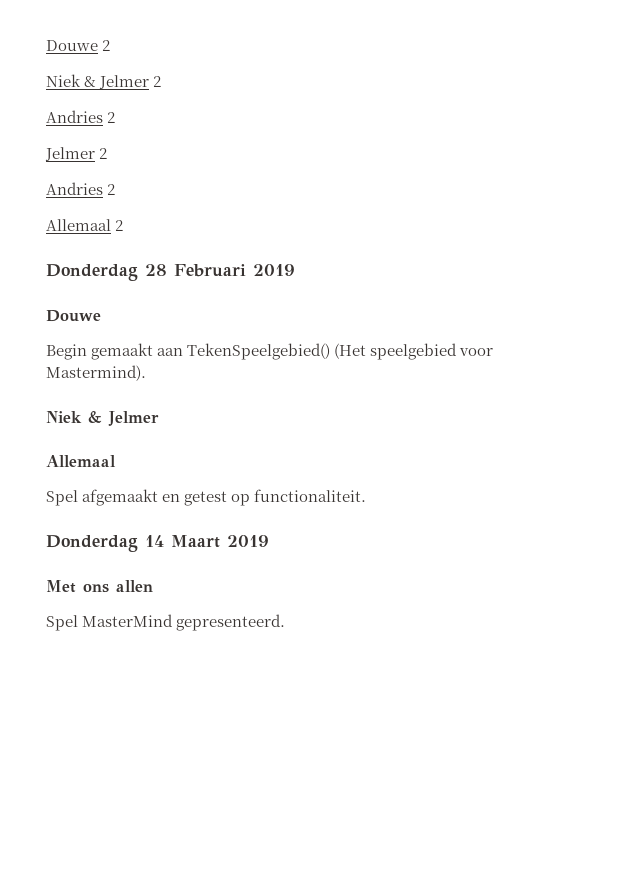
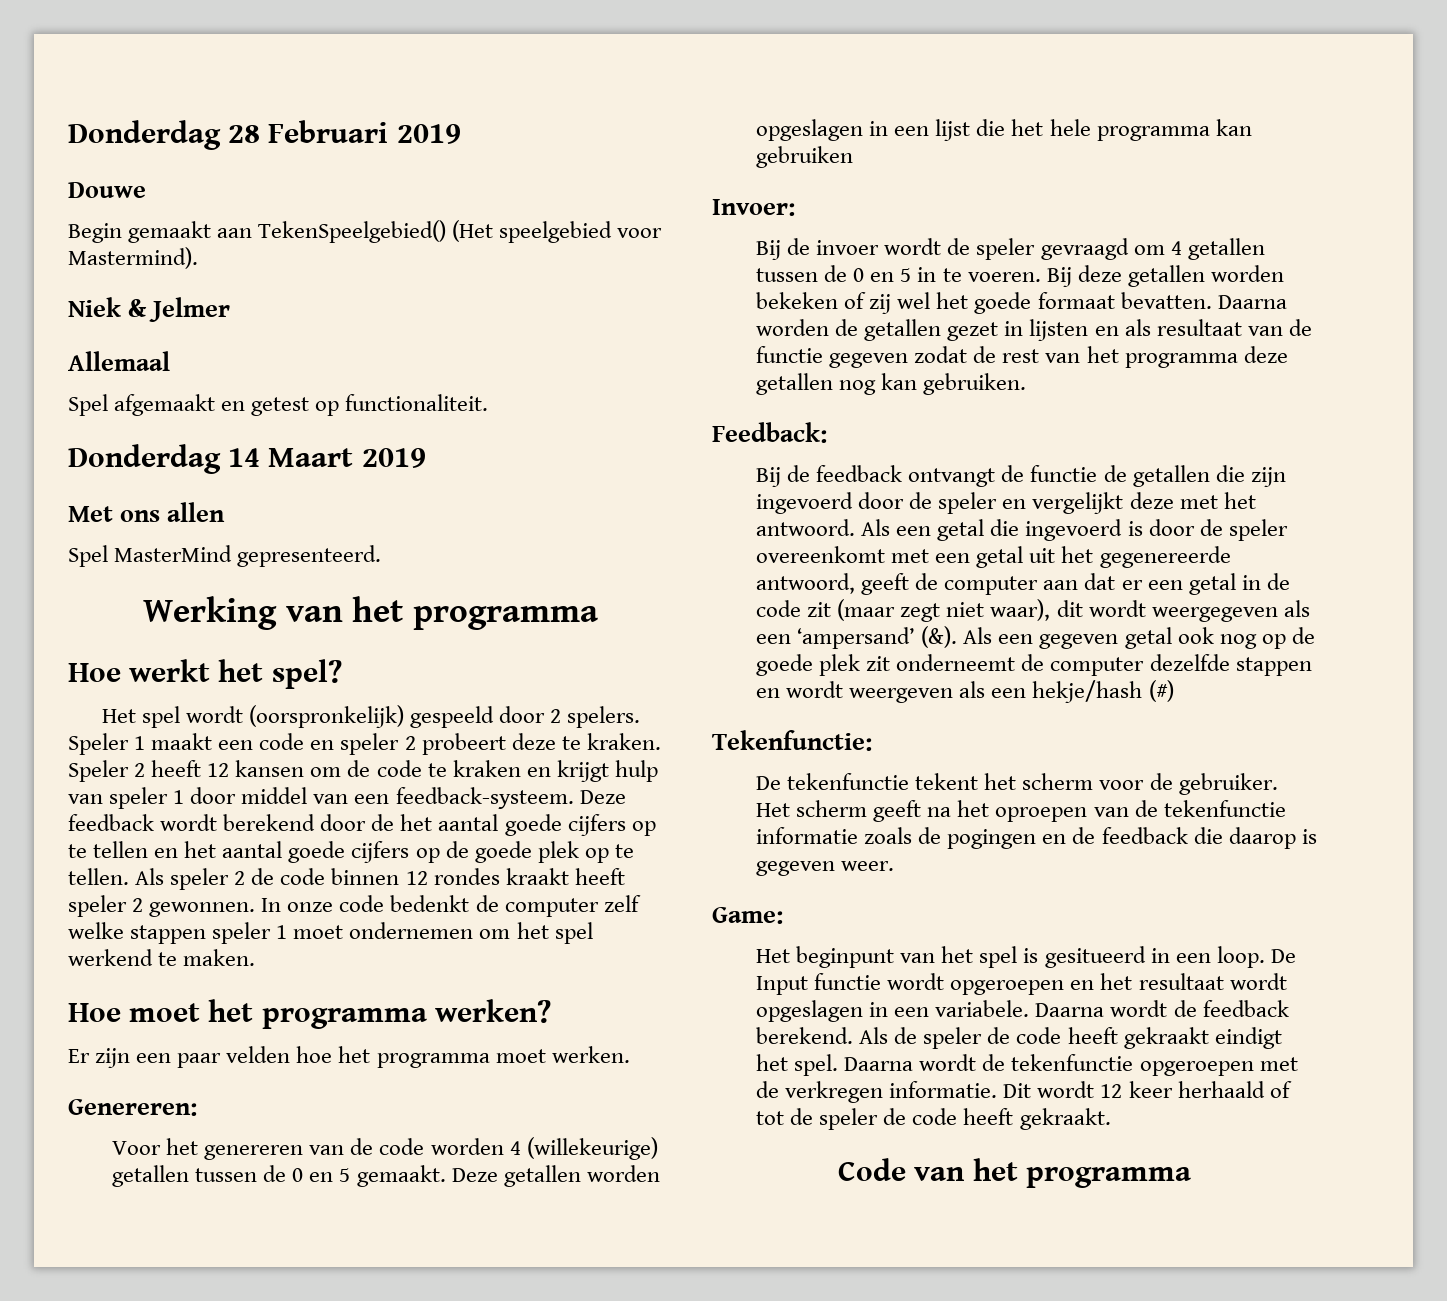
- Douwe 2
- Niek & Jelmer 2
- Andries 2
- Jelmer 2
- Andries 2
- Allemaal 2
+ Werking van het programma
+ Hoe werkt het spel?
+ Het spel wordt (oorspronkelijk) gespeeld door 2 spelers. Speler 1 maakt een code en speler 2 probeert deze te kraken. Speler 2 heeft 12 kansen om de code te kraken en krijgt hulp van speler 1 door middel van een feedback-systeem. Deze feedback wordt berekend door de het aantal goede cijfers op te tellen en het aantal goede cijfers op de goede plek op te tellen. Als speler 2 de code binnen 12 rondes kraakt heeft speler 2 gewonnen. In onze code bedenkt de computer zelf welke stappen speler 1 moet ondernemen om het spel werkend te maken.
+ Hoe moet het programma werken?
+ Er zijn een paar velden hoe het programma moet werken.
+ Genereren:
+ Voor het genereren van de code worden 4 (willekeurige) getallen tussen de 0 en 5 gemaakt. Deze getallen worden opgeslagen in een lijst die het hele programma kan gebruiken
+ Invoer:
+ Bij de invoer wordt de speler gevraagd om 4 getallen tussen de 0 en 5 in te voeren. Bij deze getallen worden bekeken of zij wel het goede formaat bevatten. Daarna worden de getallen gezet in lijsten en als resultaat van de functie gegeven zodat de rest van het programma deze getallen nog kan gebruiken.
+ Feedback:
+ Bij de feedback ontvangt de functie de getallen die zijn ingevoerd door de speler en vergelijkt deze met het antwoord. Als een getal die ingevoerd is door de speler overeenkomt met een getal uit het gegenereerde antwoord, geeft de computer aan dat er een getal in de code zit (maar zegt niet waar), dit wordt weergegeven als een ‘ampersand’ (&). Als een gegeven getal ook nog op de goede plek zit onderneemt de computer dezelfde stappen en wordt weergeven als een hekje/hash (#)
+ Tekenfunctie:
+ De tekenfunctie tekent het scherm voor de gebruiker. Het scherm geeft na het oproepen van de tekenfunctie informatie zoals de pogingen en de feedback die daarop is gegeven weer.
+ Game:
+ Het beginpunt van het spel is gesitueerd in een loop. De Input functie wordt opgeroepen en het resultaat wordt opgeslagen in een variabele. Daarna wordt de feedback berekend. Als de speler de code heeft gekraakt eindigt het spel. Daarna wordt de tekenfunctie opgeroepen met de verkregen informatie. Dit wordt 12 keer herhaald of tot de speler de code heeft gekraakt.
+ Code van het programma

